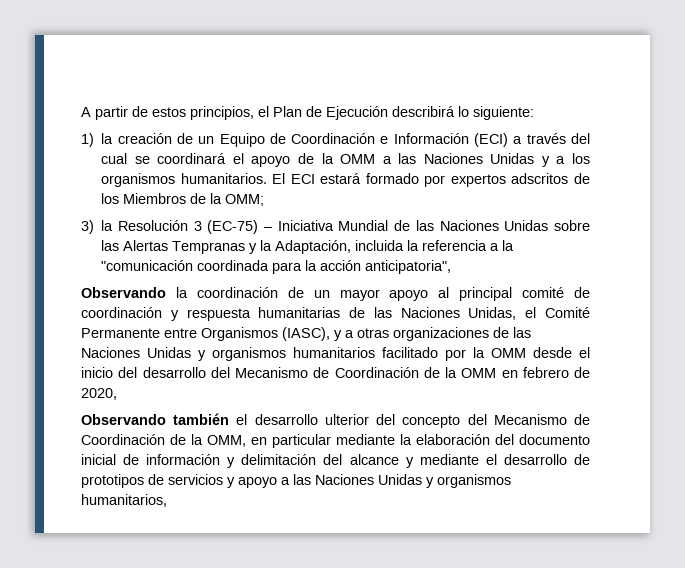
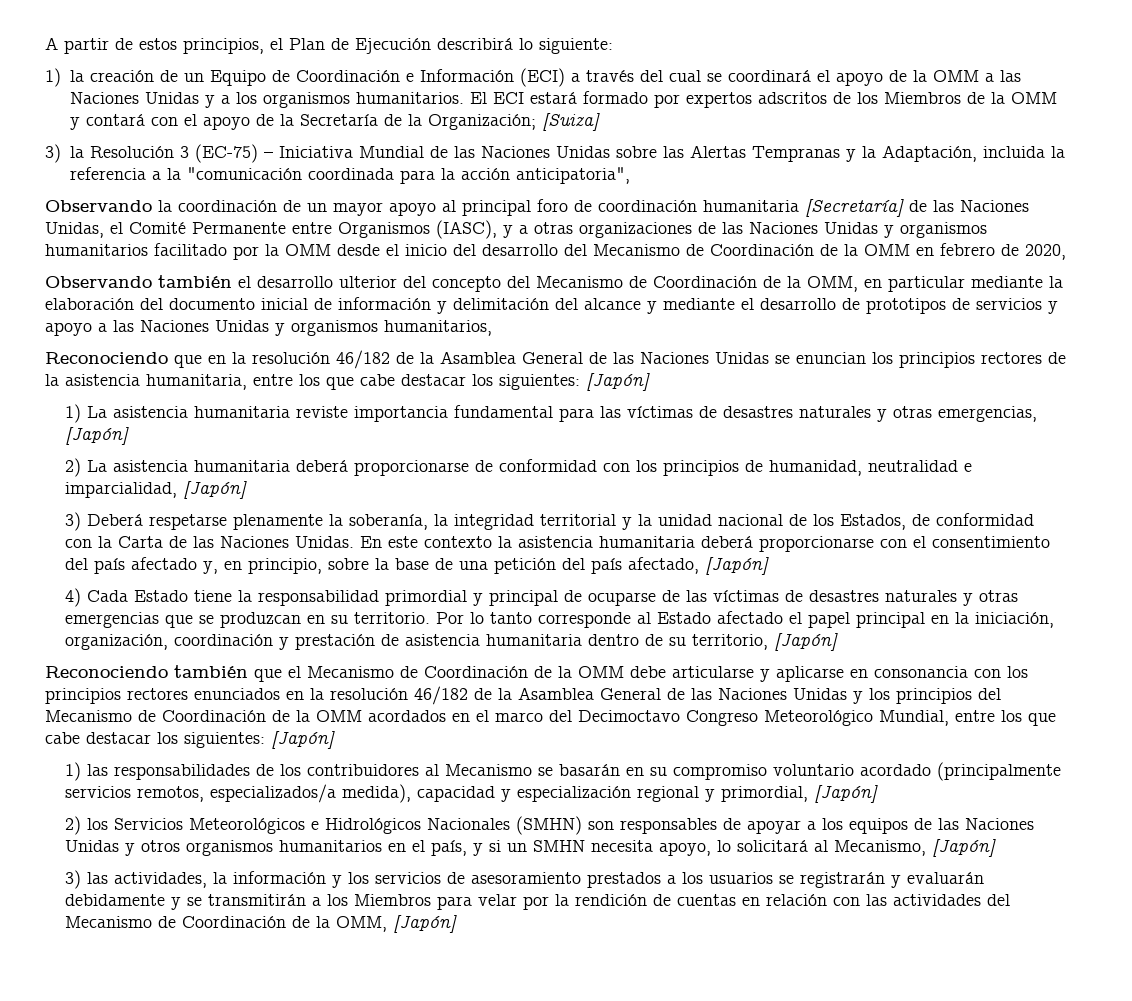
- El ECI estará formado por expertos adscritos de los Miembros de la OMM;
+ El ECI estará formado por expertos adscritos de los Miembros de la OMM y contará con el apoyo de la Secretaría de la Organización; [Suiza]
- Observando la coordinación de un mayor apoyo al principal comité de coordinación y respuesta humanitarias de las Naciones Unidas, el Comité Permanente entre Organismos (IASC), y a otras organizaciones de las Naciones Unidas y organismos humanitarios facilitado por la OMM desde el inicio del desarrollo del Mecanismo de Coordinación de la OMM en febrero de 2020,
+ Observando la coordinación de un mayor apoyo al principal foro de coordinación humanitaria [Secretaría] de las Naciones Unidas, el Comité Permanente entre Organismos (IASC), y a otras organizaciones de las Naciones Unidas y organismos humanitarios facilitado por la OMM desde el inicio del desarrollo del Mecanismo de Coordinación de la OMM en febrero de 2020,
+ Reconociendo que en la resolución 46/182 de la Asamblea General de las Naciones Unidas se enuncian los principios rectores de la asistencia humanitaria, entre los que cabe destacar los siguientes: [Japón]
+ 1) La asistencia humanitaria reviste importancia fundamental para las víctimas de desastres naturales y otras emergencias, [Japón]
+ 2) La asistencia humanitaria deberá proporcionarse de conformidad con los principios de humanidad, neutralidad e imparcialidad, [Japón]
+ 3) Deberá respetarse plenamente la soberanía, la integridad territorial y la unidad nacional de los Estados, de conformidad con la Carta de las Naciones Unidas. En este contexto la asistencia humanitaria deberá proporcionarse con el consentimiento del país afectado y, en principio, sobre la base de una petición del país afectado, [Japón]
+ 4) Cada Estado tiene la responsabilidad primordial y principal de ocuparse de las víctimas de desastres naturales y otras emergencias que se produzcan en su territorio. Por lo tanto corresponde al Estado afectado el papel principal en la iniciación, organización, coordinación y prestación de asistencia humanitaria dentro de su territorio, [Japón]
+ Reconociendo también que el Mecanismo de Coordinación de la OMM debe articularse y aplicarse en consonancia con los principios rectores enunciados en la resolución 46/182 de la Asamblea General de las Naciones Unidas y los principios del Mecanismo de Coordinación de la OMM acordados en el marco del Decimoctavo Congreso Meteorológico Mundial, entre los que cabe destacar los siguientes: [Japón]
+ 1) las responsabilidades de los contribuidores al Mecanismo se basarán en su compromiso voluntario acordado (principalmente servicios remotos, especializados/a medida), capacidad y especialización regional y primordial, [Japón]
+ 2) los Servicios Meteorológicos e Hidrológicos Nacionales (SMHN) son responsables de apoyar a los equipos de las Naciones Unidas y otros organismos humanitarios en el país, y si un SMHN necesita apoyo, lo solicitará al Mecanismo, [Japón]
+ 3) las actividades, la información y los servicios de asesoramiento prestados a los usuarios se registrarán y evaluarán debidamente y se transmitirán a los Miembros para velar por la rendición de cuentas en relación con las actividades del Mecanismo de Coordinación de la OMM, [Japón]

